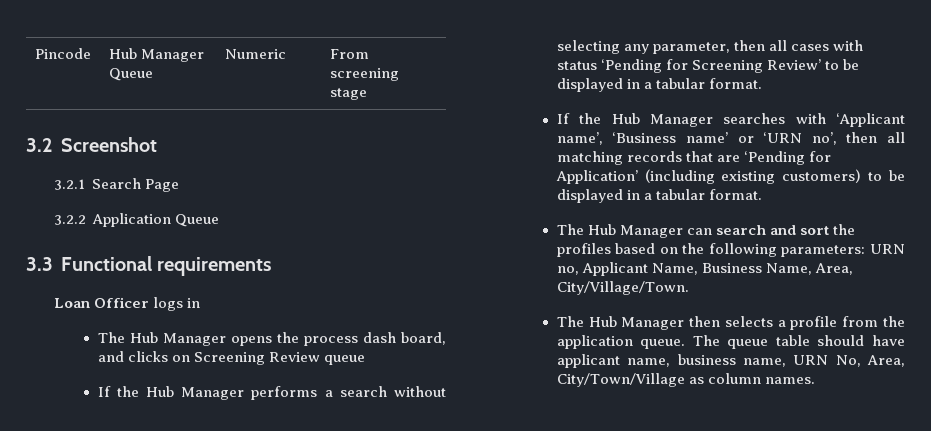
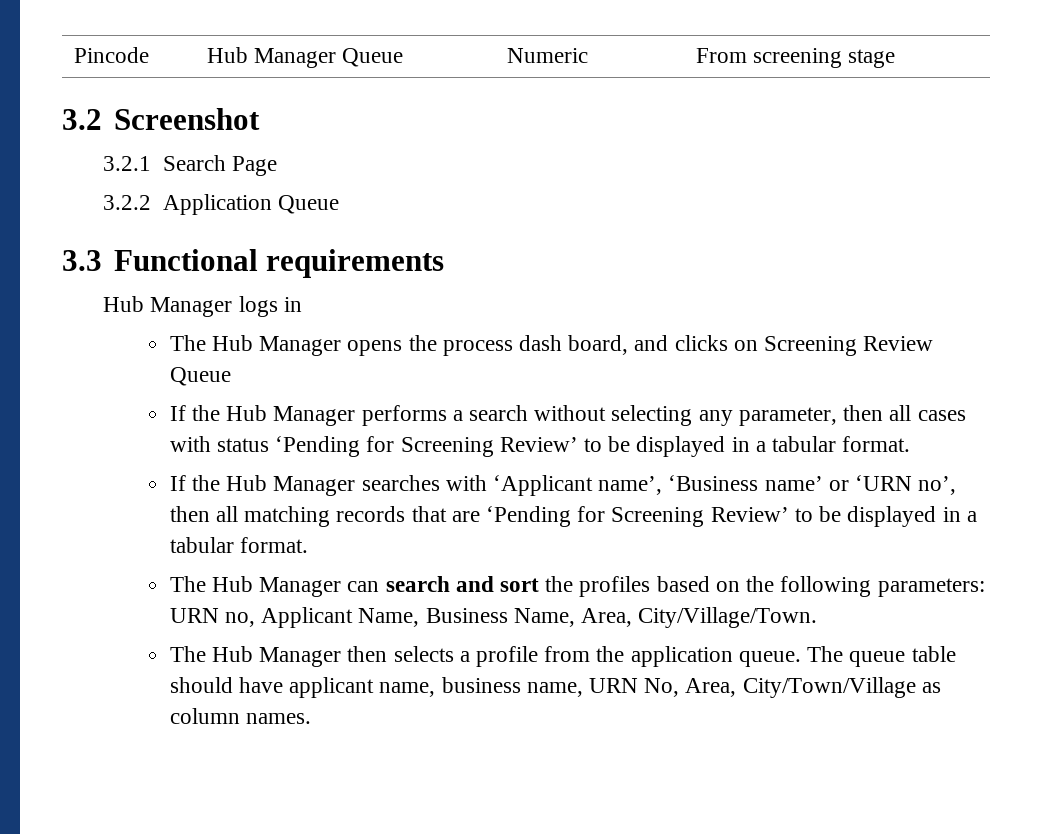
- Loan Officer logs in
+ Hub Manager logs in
- The Hub Manager opens the process dash board, and clicks on Screening Review queue
+ The Hub Manager opens the process dash board, and clicks on Screening Review Queue
- If the Hub Manager searches with ‘Applicant name’, ‘Business name’ or ‘URN no’, then all matching records that are ‘Pending for Application’ (including existing customers) to be displayed in a tabular format.
+ If the Hub Manager searches with ‘Applicant name’, ‘Business name’ or ‘URN no’, then all matching records that are ‘Pending for Screening Review’ to be displayed in a tabular format.

